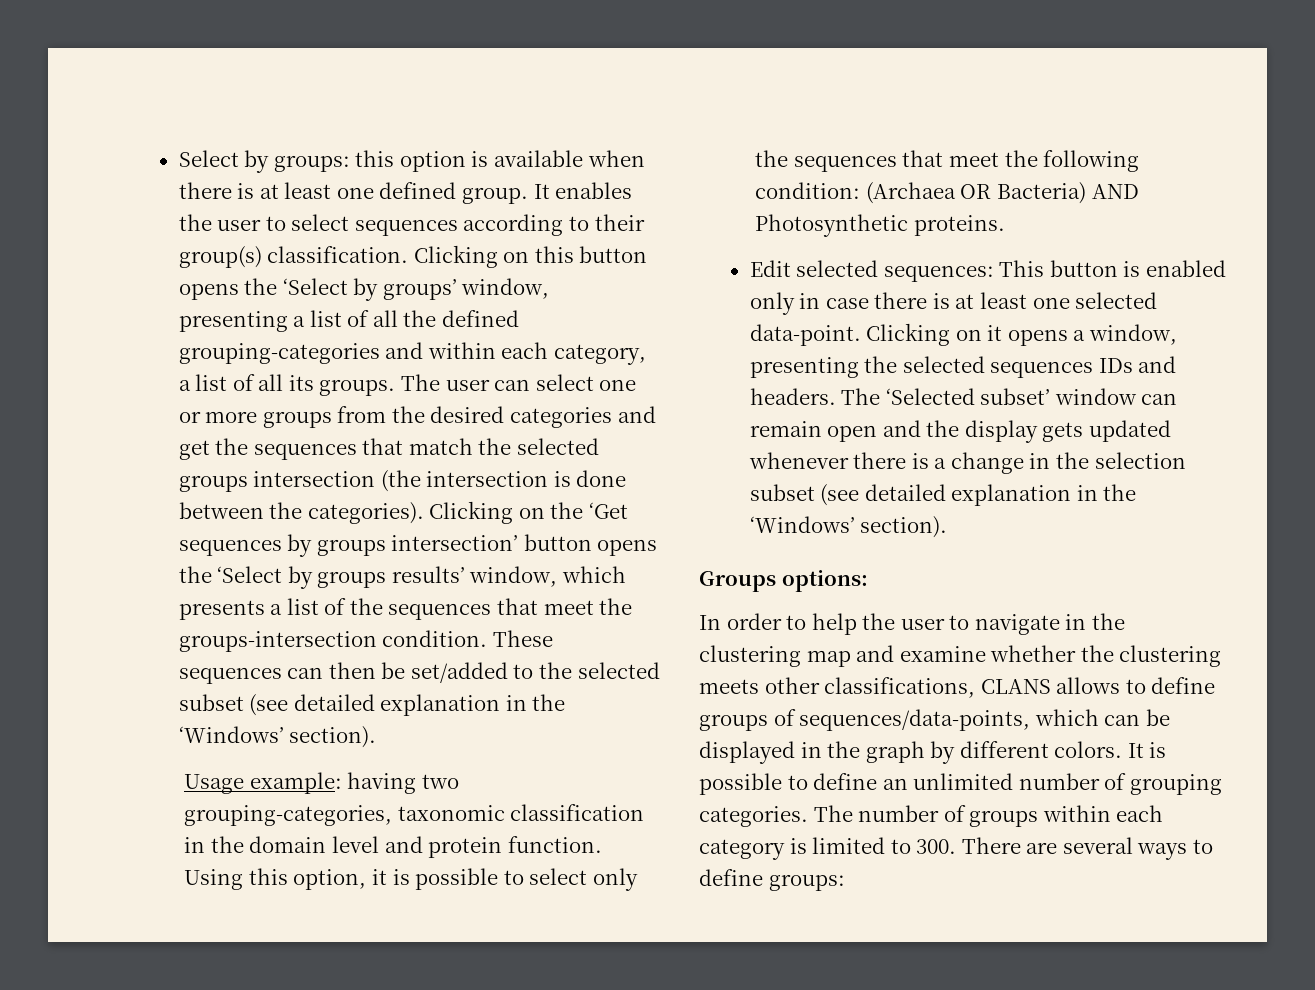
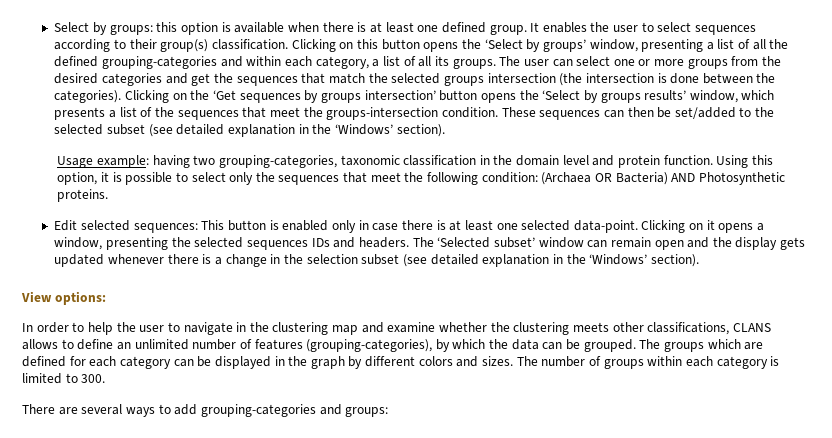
- Groups options:
+ View options:
- In order to help the user to navigate in the clustering map and examine whether the clustering meets other classifications, CLANS allows to define groups of sequences/data-points, which can be displayed in the graph by different colors. It is possible to define an unlimited number of grouping categories.
+ In order to help the user to navigate in the clustering map and examine whether the clustering meets other classifications, CLANS allows to define an unlimited number of features (grouping-categories), by which the data can be grouped. The groups which are defined for each category can be displayed in the graph by different colors and sizes.
- The number of groups within each category is limited to 300. There are several ways to define groups:
+ The number of groups within each category is limited to 300.
+ There are several ways to add grouping-categories and groups:

